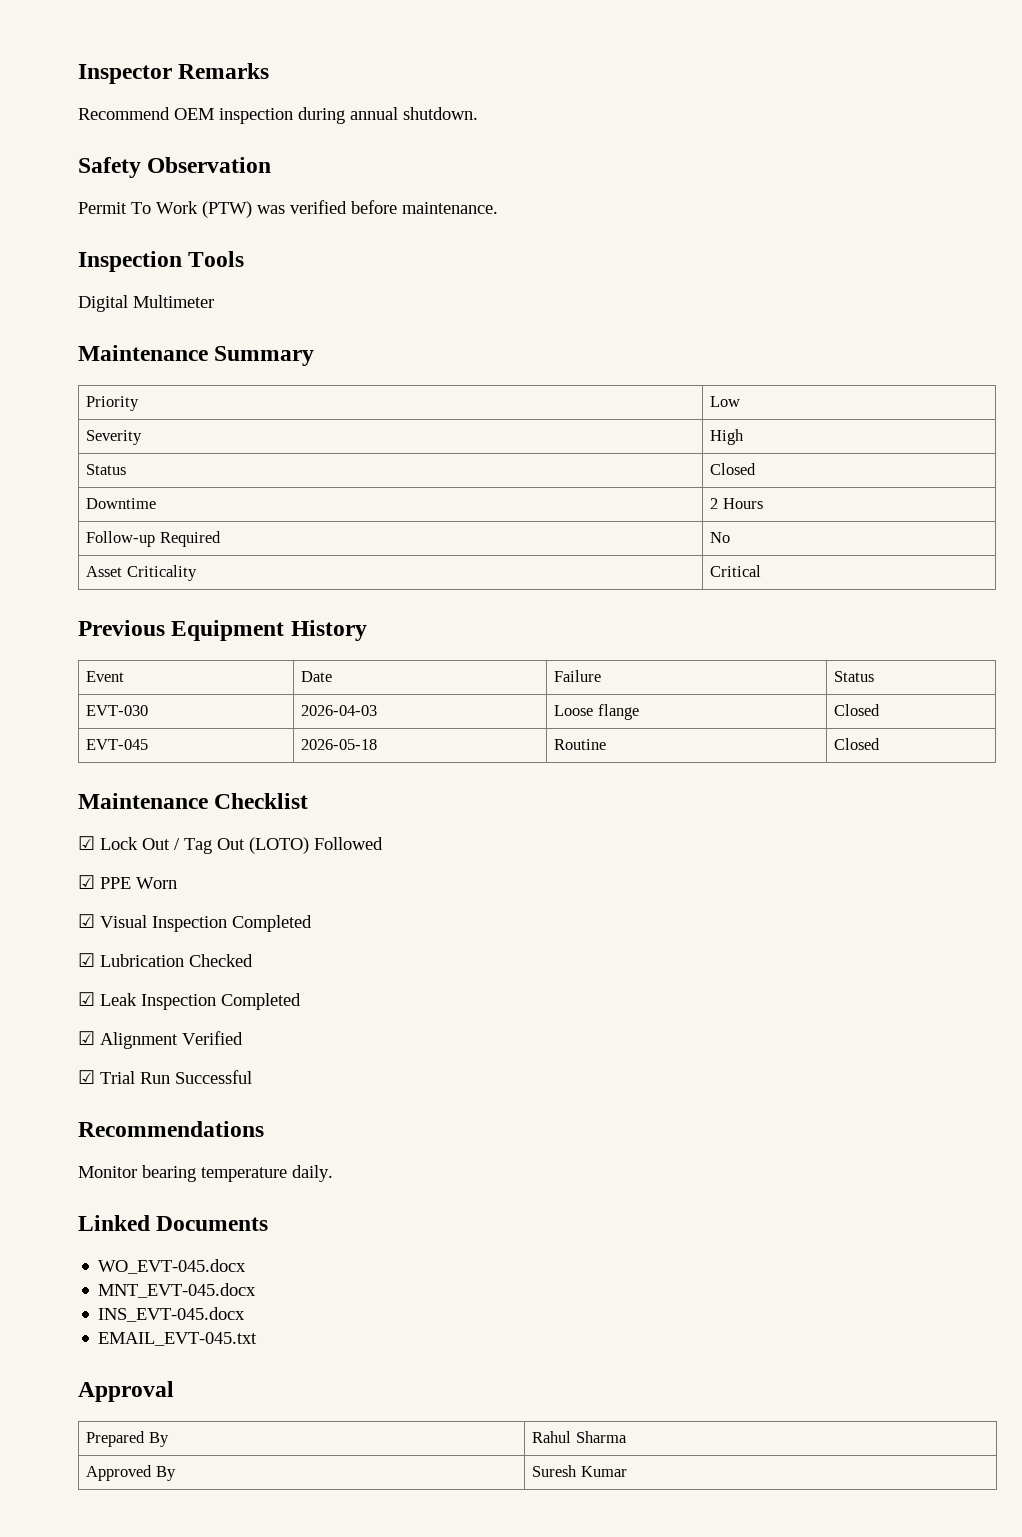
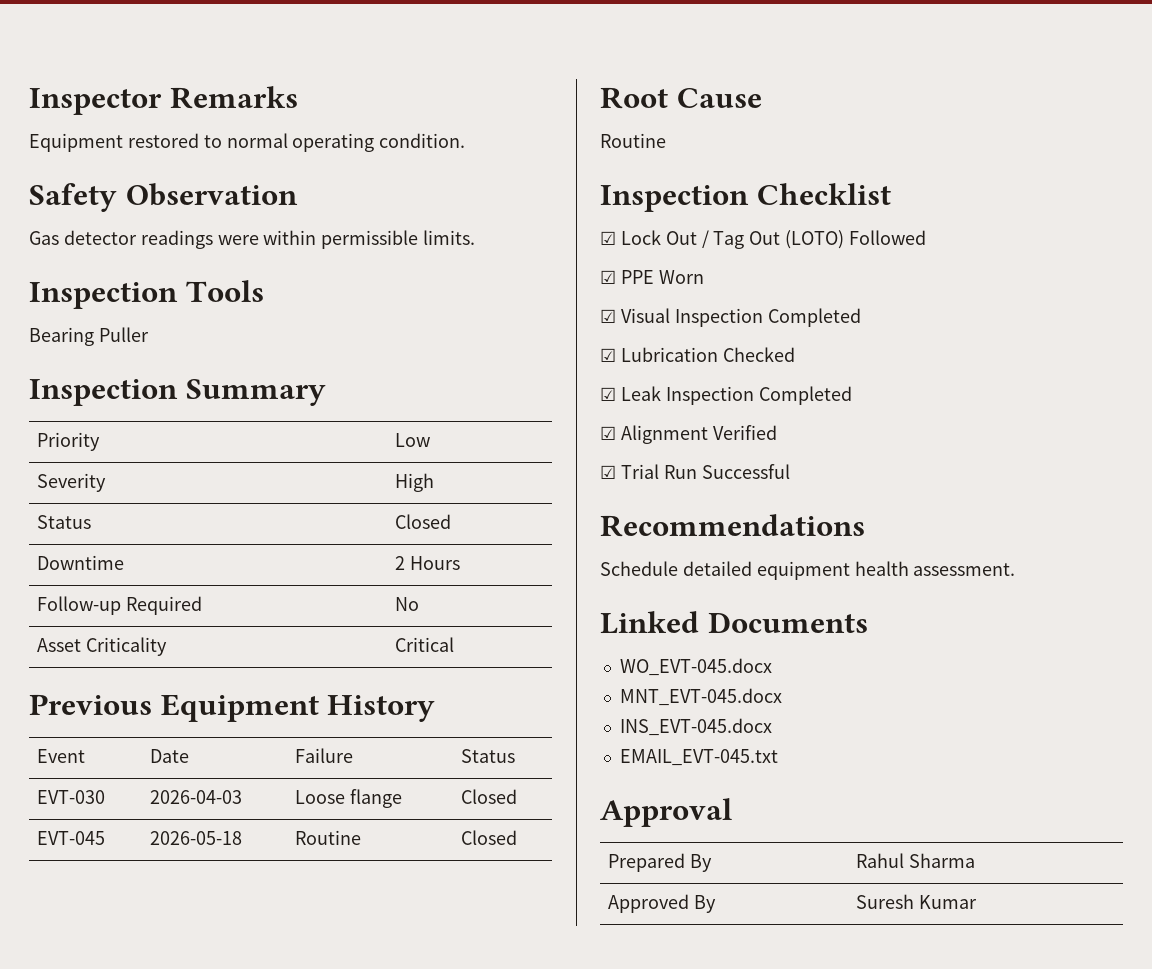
- Recommend OEM inspection during annual shutdown.
+ Equipment restored to normal operating condition.
  Safety Observation
- Permit To Work (PTW) was verified before maintenance.
+ Gas detector readings were within permissible limits.
- Digital Multimeter
- Maintenance Summary
+ Bearing Puller
+ Inspection Summary
- Maintenance Checklist
+ Root Cause
+ Routine
+ Inspection Checklist
- Monitor bearing temperature daily.
+ Schedule detailed equipment health assessment.

